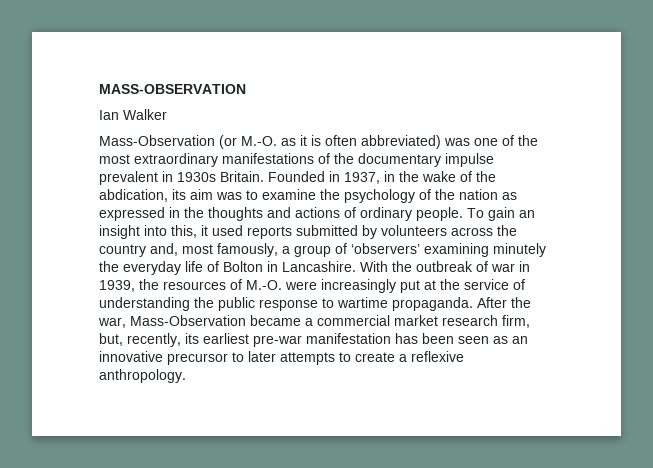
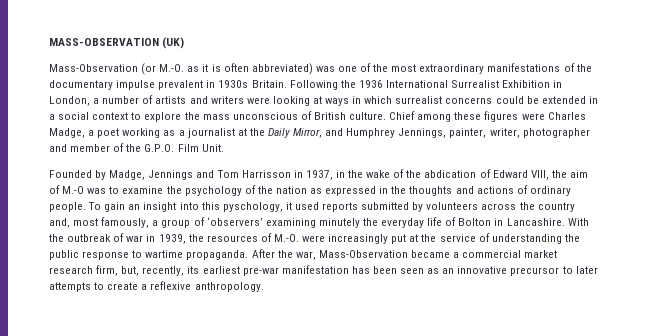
- MASS-OBSERVATION
- Ian Walker
+ MASS-OBSERVATION (UK)
- Founded in 1937, in the wake of the abdication, its aim was to examine the psychology of the nation as expressed in the thoughts and actions of ordinary people.
+ Following the 1936 International Surrealist Exhibition in London, a number of artists and writers were looking at ways in which surrealist concerns could be extended in a social context to explore the mass unconscious of British culture. Chief among these figures were Charles Madge, a poet working as a journalist at the Daily Mirror, and Humphrey Jennings, painter, writer, photographer and member of the G.P.O. Film Unit.
+ Founded by Madge, Jennings and Tom Harrisson in 1937, in the wake of the abdication of Edward VIII, the aim of M.-O was to examine the psychology of the nation as expressed in the thoughts and actions of ordinary people.
- To gain an insight into this, it used reports submitted by volunteers across the country and, most famously, a group of ‘observers’ examining minutely the everyday life of Bolton in Lancashire.
+ To gain an insight into this pyschology, it used reports submitted by volunteers across the country and, most famously, a group of ‘observers’ examining minutely the everyday life of Bolton in Lancashire.

